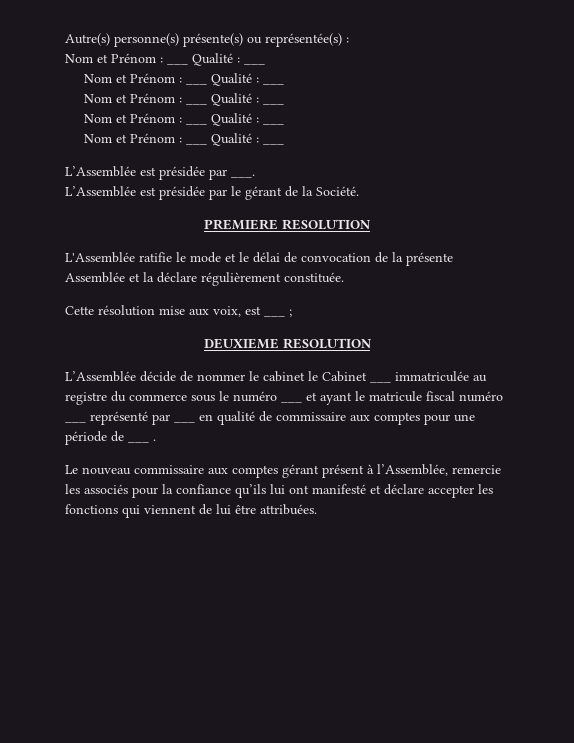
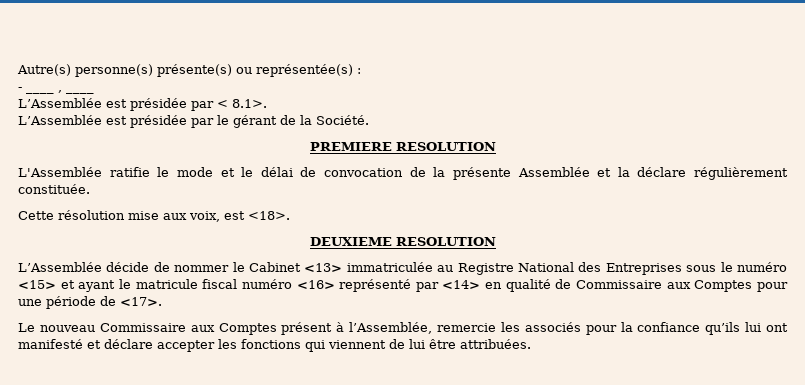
  Autre(s) personne(s) présente(s) ou représentée(s) :
- Nom et Prénom : ___ Qualité : ___
- Nom et Prénom : ___ Qualité : ___
- Nom et Prénom : ___ Qualité : ___
- Nom et Prénom : ___ Qualité : ___
- Nom et Prénom : ___ Qualité : ___
- L’Assemblée est présidée par ___.
+ - ____ , ____
+ L’Assemblée est présidée par < 8.1>.
- Cette résolution mise aux voix, est ___ ;
+ Cette résolution mise aux voix, est <18>.
- L’Assemblée décide de nommer le cabinet le Cabinet ___ immatriculée au registre du commerce sous le numéro ___ et ayant le matricule fiscal numéro ___ représenté par ___ en qualité de commissaire aux comptes pour une période de ___ .
+ L’Assemblée décide de nommer le Cabinet <13> immatriculée au Registre National des Entreprises sous le numéro <15> et ayant le matricule fiscal numéro <16> représenté par <14> en qualité de Commissaire aux Comptes pour une période de <17>.
- Le nouveau commissaire aux comptes gérant présent à l’Assemblée, remercie les associés pour la confiance qu’ils lui ont manifesté et déclare accepter les fonctions qui viennent de lui être attribuées.
+ Le nouveau Commissaire aux Comptes présent à l’Assemblée, remercie les associés pour la confiance qu’ils lui ont manifesté et déclare accepter les fonctions qui viennent de lui être attribuées.

